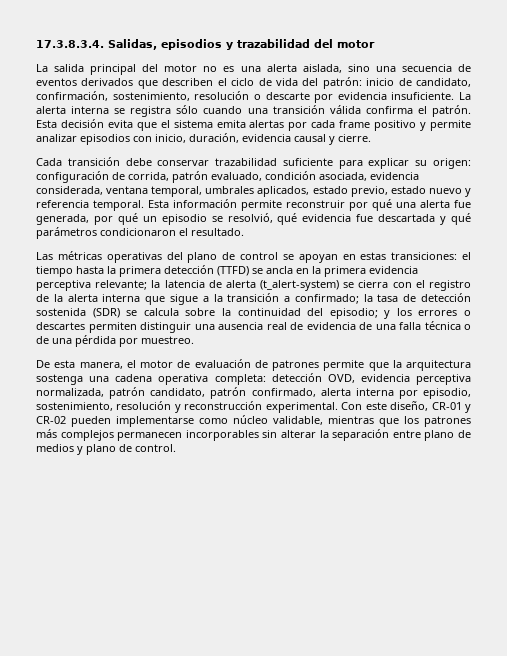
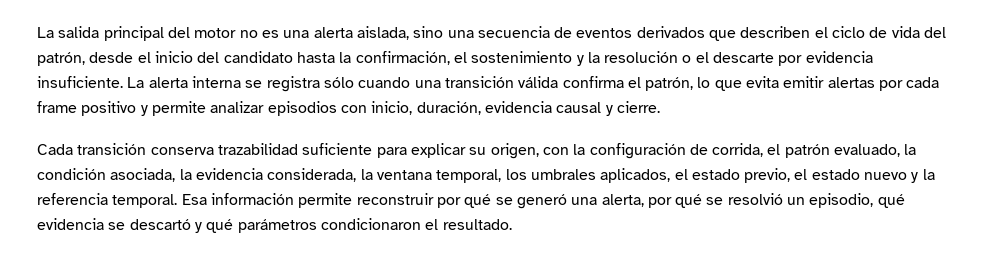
- 17.3.8.3.4. Salidas, episodios y trazabilidad del motor
- La salida principal del motor no es una alerta aislada, sino una secuencia de eventos derivados que describen el ciclo de vida del patrón: inicio de candidato, confirmación, sostenimiento, resolución o descarte por evidencia insuficiente.
+ La salida principal del motor no es una alerta aislada, sino una secuencia de eventos derivados que describen el ciclo de vida del patrón, desde el inicio del candidato hasta la confirmación, el sostenimiento y la resolución o el descarte por evidencia insuficiente.
- La alerta interna se registra sólo cuando una transición válida confirma el patrón. Esta decisión evita que el sistema emita alertas por cada frame positivo y permite analizar episodios con inicio, duración, evidencia causal y cierre.
+ La alerta interna se registra sólo cuando una transición válida confirma el patrón, lo que evita emitir alertas por cada frame positivo y permite analizar episodios con inicio, duración, evidencia causal y cierre.
- Cada transición debe conservar trazabilidad suficiente para explicar su origen: configuración de corrida, patrón evaluado, condición asociada, evidencia considerada, ventana temporal, umbrales aplicados, estado previo, estado nuevo y referencia temporal.
+ Cada transición conserva trazabilidad suficiente para explicar su origen, con la configuración de corrida, el patrón evaluado, la condición asociada, la evidencia considerada, la ventana temporal, los umbrales aplicados, el estado previo, el estado nuevo y la referencia temporal.
- Esta información permite reconstruir por qué una alerta fue generada, por qué un episodio se resolvió, qué evidencia fue descartada y qué parámetros condicionaron el resultado.
+ Esa información permite reconstruir por qué se generó una alerta, por qué se resolvió un episodio, qué evidencia se descartó y qué parámetros condicionaron el resultado.
- Las métricas operativas del plano de control se apoyan en estas transiciones: el tiempo hasta la primera detección (TTFD) se ancla en la primera evidencia perceptiva relevante; la latencia de alerta (t_alert-system) se cierra con el registro de la alerta interna que sigue a la transición a confirmado; la tasa de detección sostenida (SDR) se calcula sobre la continuidad del episodio; y los errores o descartes permiten distinguir una ausencia real de evidencia de una falla técnica o de una pérdida por muestreo.
- De esta manera, el motor de evaluación de patrones permite que la arquitectura sostenga una cadena operativa completa: detección OVD, evidencia perceptiva normalizada, patrón candidato, patrón confirmado, alerta interna por episodio, sostenimiento, resolución y reconstrucción experimental. Con este diseño, CR-01 y CR-02 pueden implementarse como núcleo validable, mientras que los patrones más complejos permanecen incorporables sin alterar la separación entre plano de medios y plano de control.

